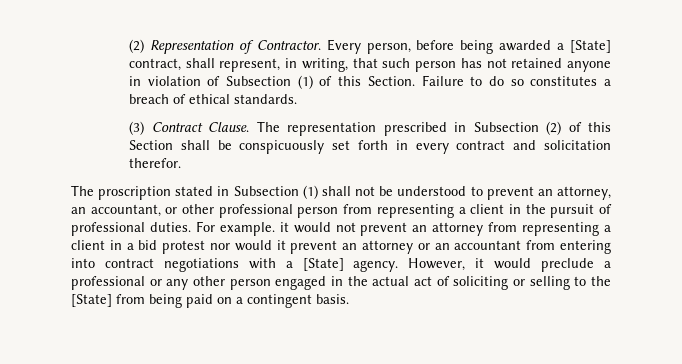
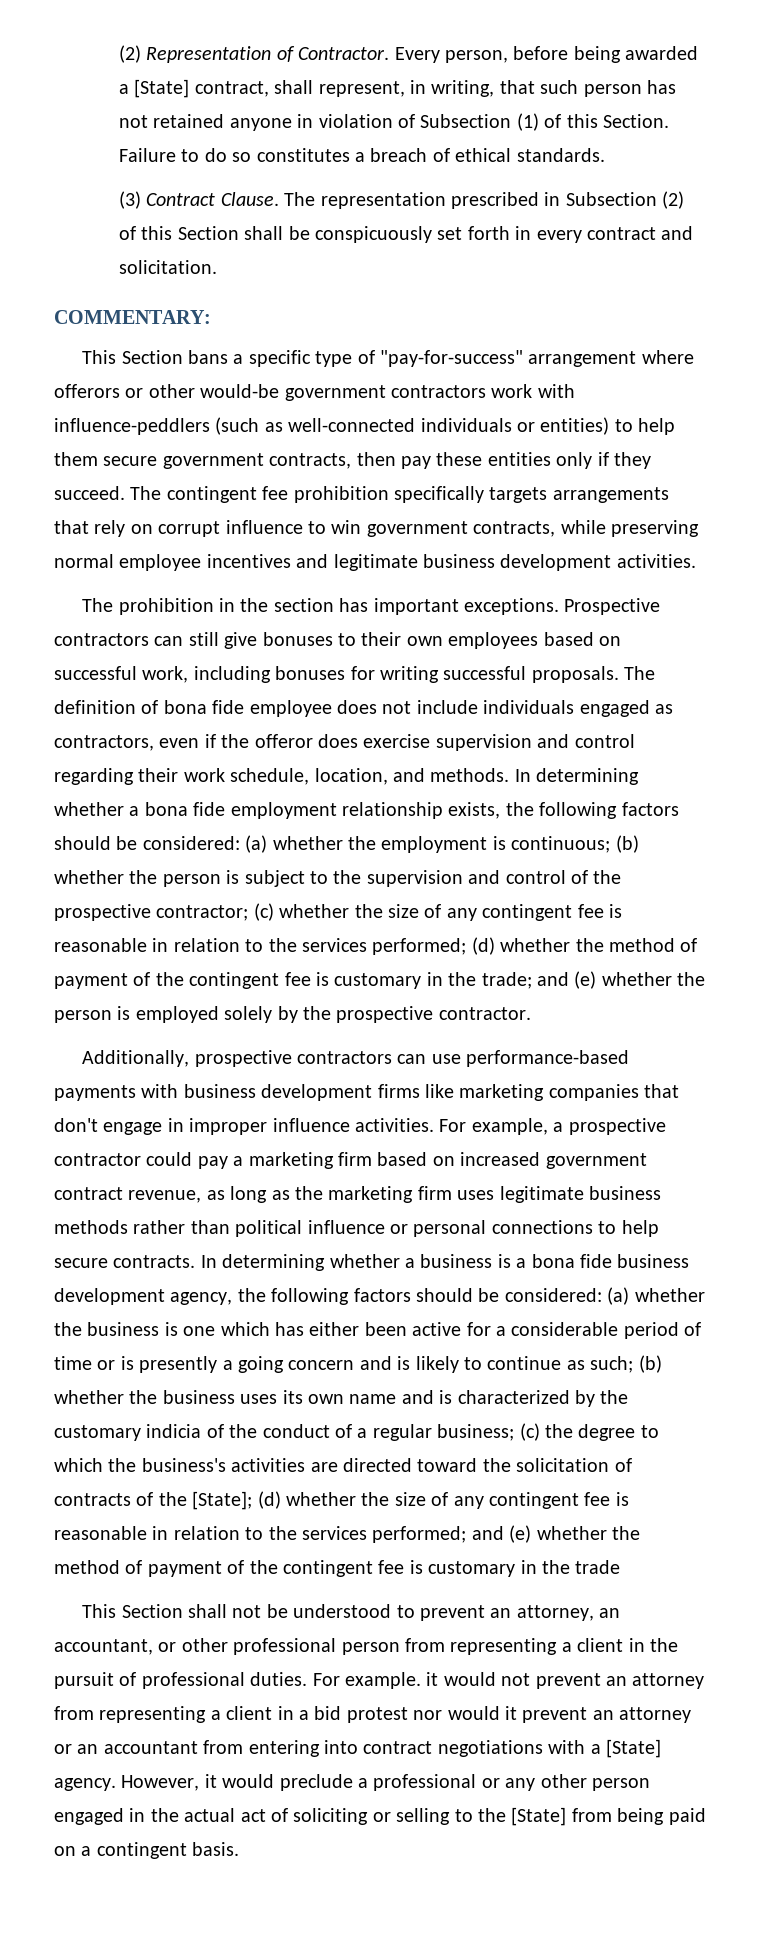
- The representation prescribed in Subsection (2) of this Section shall be conspicuously set forth in every contract and solicitation therefor.
- The proscription stated in Subsection (1) shall not be understood to prevent an attorney, an accountant, or other professional person from representing a client in the pursuit of professional duties.
+ The representation prescribed in Subsection (2) of this Section shall be conspicuously set forth in every contract and solicitation.
+ COMMENTARY:
+ This Section bans a specific type of "pay-for-success" arrangement where offerors or other would-be government contractors work with influence-peddlers (such as well-connected individuals or entities) to help them secure government contracts, then pay these entities only if they succeed. The contingent fee prohibition specifically targets arrangements that rely on corrupt influence to win government contracts, while preserving normal employee incentives and legitimate business development activities.
+ The prohibition in the section has important exceptions. Prospective contractors can still give bonuses to their own employees based on successful work, including bonuses for writing successful proposals. The definition of bona fide employee does not include individuals engaged as contractors, even if the offeror does exercise supervision and control regarding their work schedule, location, and methods. In determining whether a bona fide employment relationship exists, the following factors should be considered: (a) whether the employment is continuous; (b) whether the person is subject to the supervision and control of the prospective contractor; (c) whether the size of any contingent fee is reasonable in relation to the services performed; (d) whether the method of payment of the contingent fee is customary in the trade; and (e) whether the person is employed solely by the prospective contractor.
+ Additionally, prospective contractors can use performance-based payments with business development firms like marketing companies that don't engage in improper influence activities. For example, a prospective contractor could pay a marketing firm based on increased government contract revenue, as long as the marketing firm uses legitimate business methods rather than political influence or personal connections to help secure contracts. In determining whether a business is a bona fide business development agency, the following factors should be considered: (a) whether the business is one which has either been active for a considerable period of time or is presently a going concern and is likely to continue as such; (b) whether the business uses its own name and is characterized by the customary indicia of the conduct of a regular business; (c) the degree to which the business's activities are directed toward the solicitation of contracts of the [State]; (d) whether the size of any contingent fee is reasonable in relation to the services performed; and (e) whether the method of payment of the contingent fee is customary in the trade
+ This Section shall not be understood to prevent an attorney, an accountant, or other professional person from representing a client in the pursuit of professional duties.

